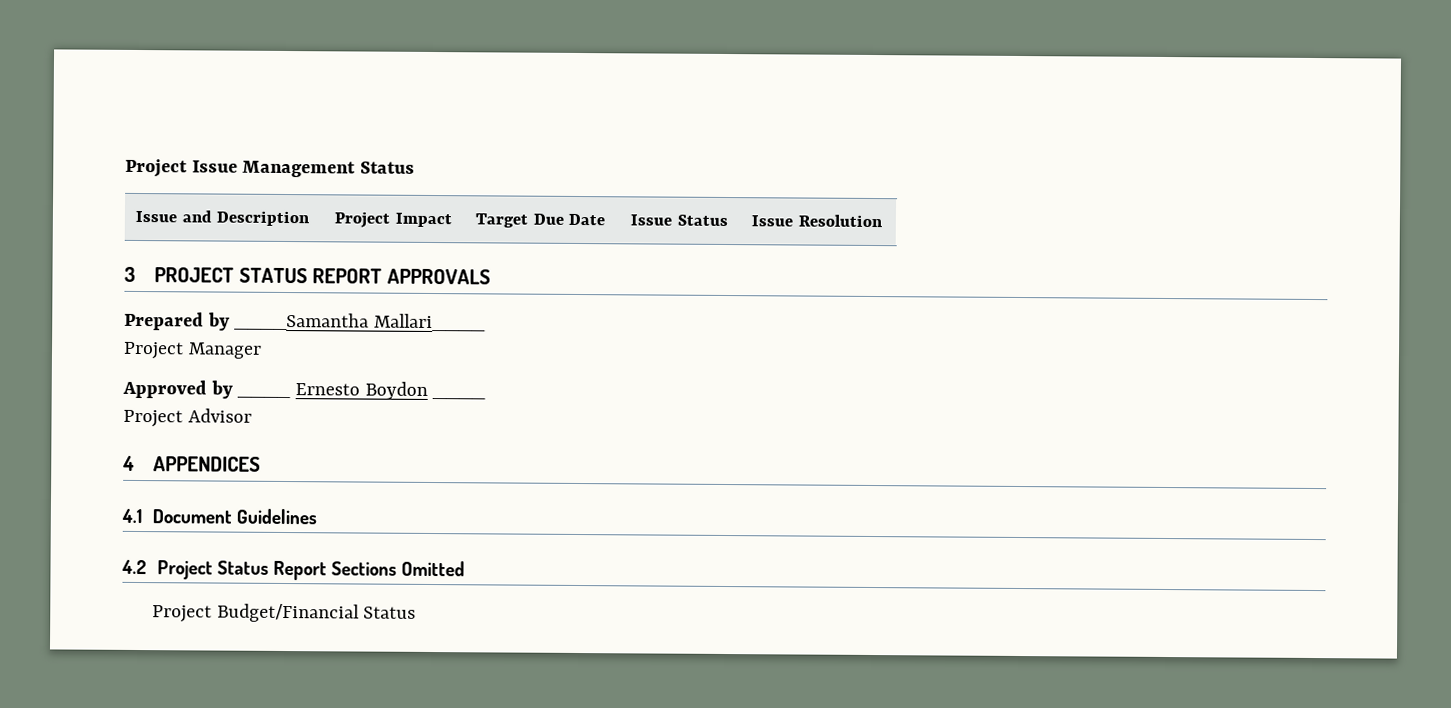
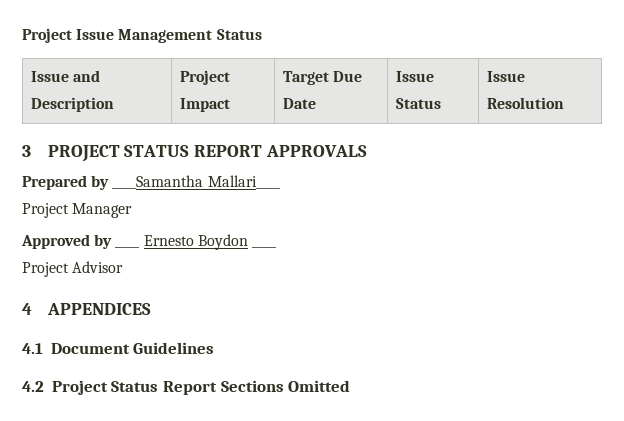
- Project Budget/Financial Status

